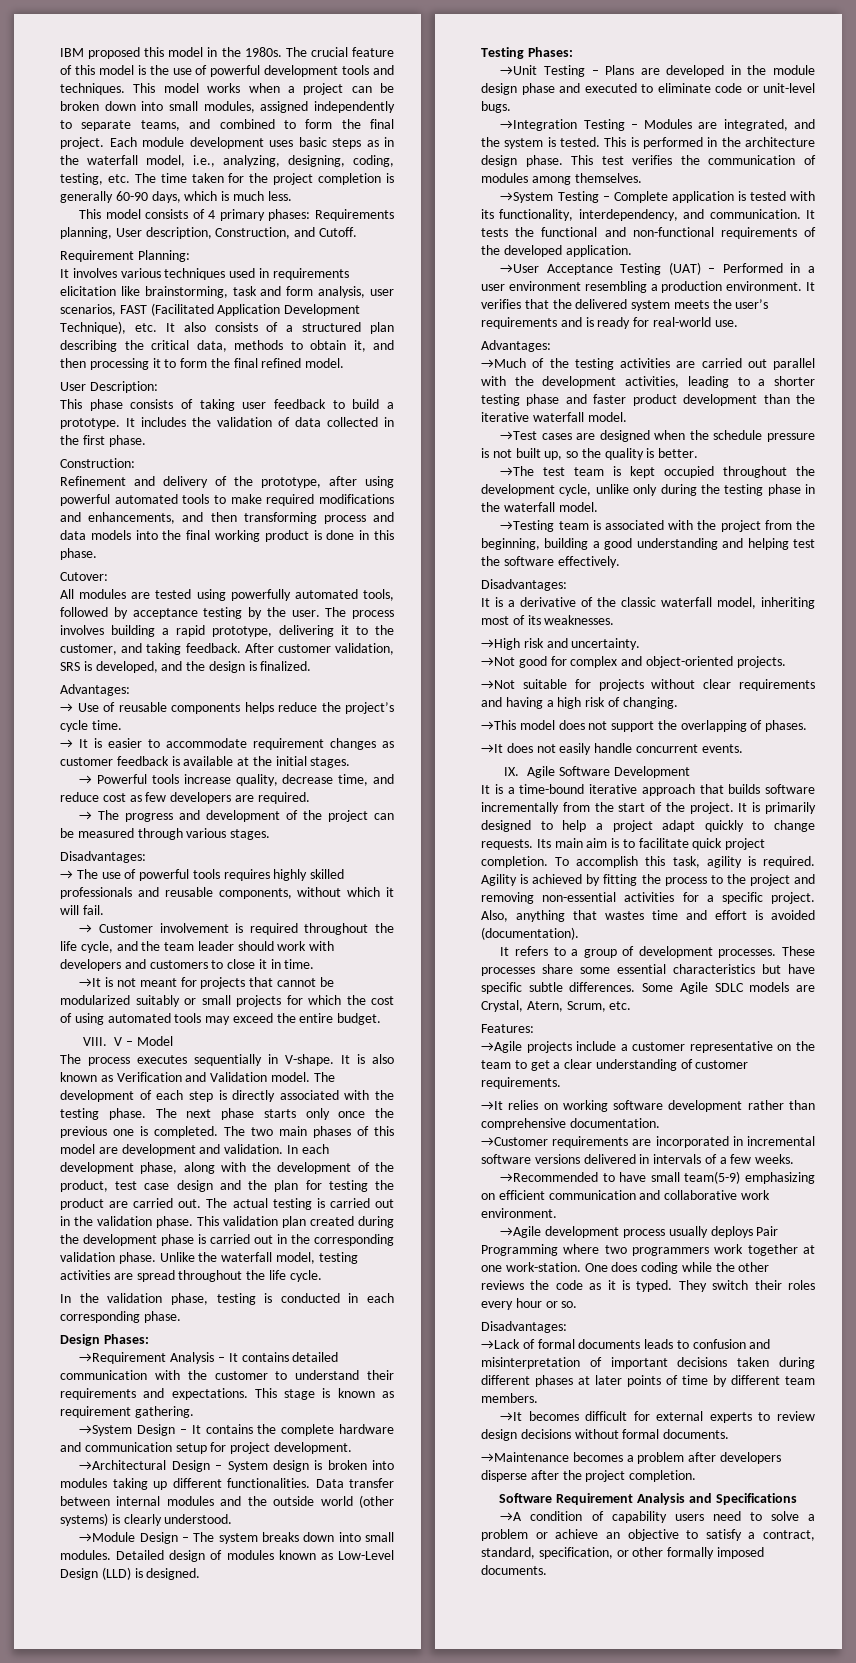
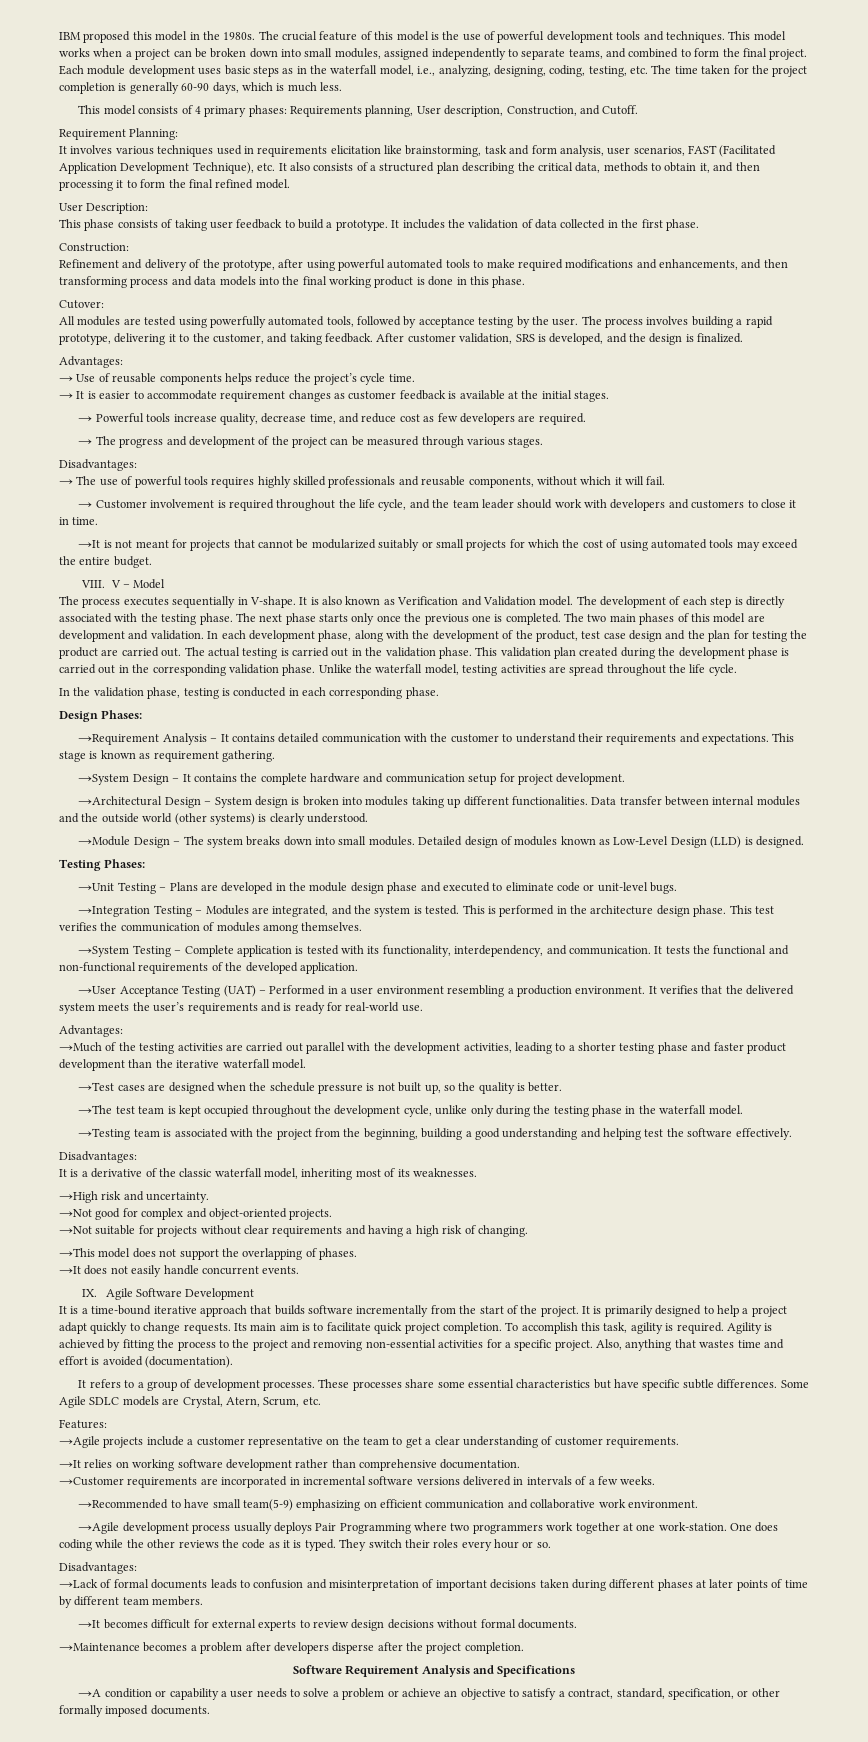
- →A condition of capability users need to solve a problem or achieve an objective to satisfy a contract, standard, specification, or other formally imposed documents.
+ →A condition or capability a user needs to solve a problem or achieve an objective to satisfy a contract, standard, specification, or other formally imposed documents.

